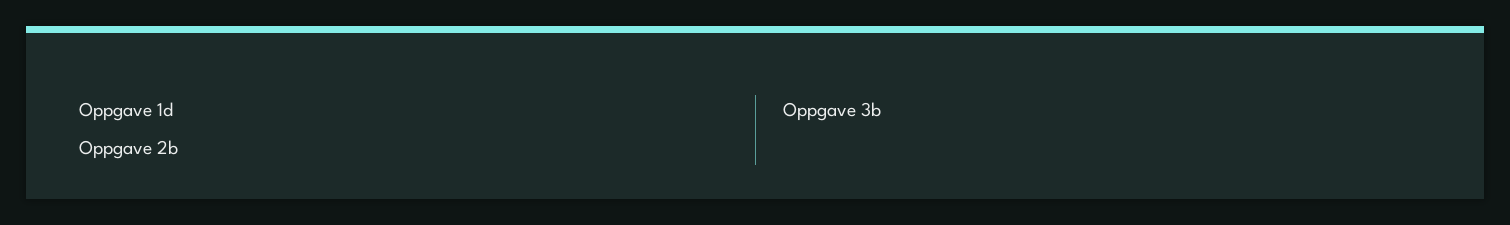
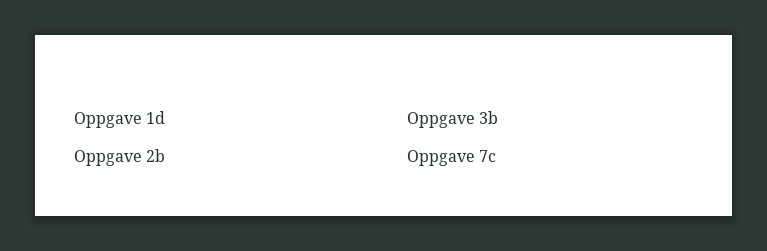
+ Oppgave 7c

